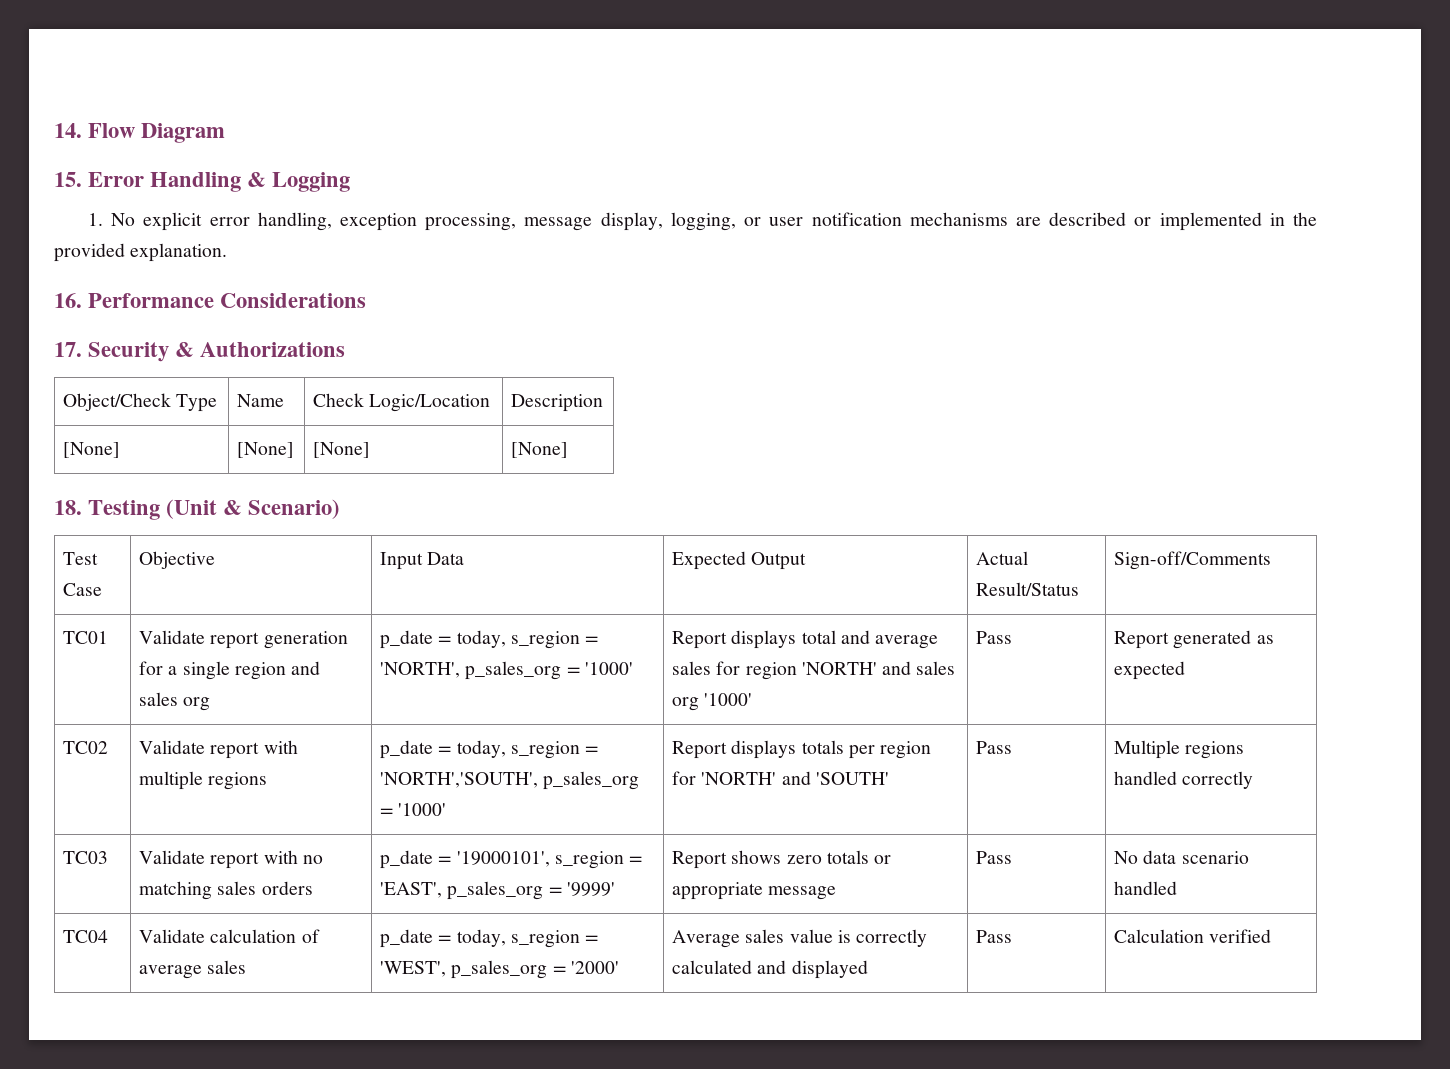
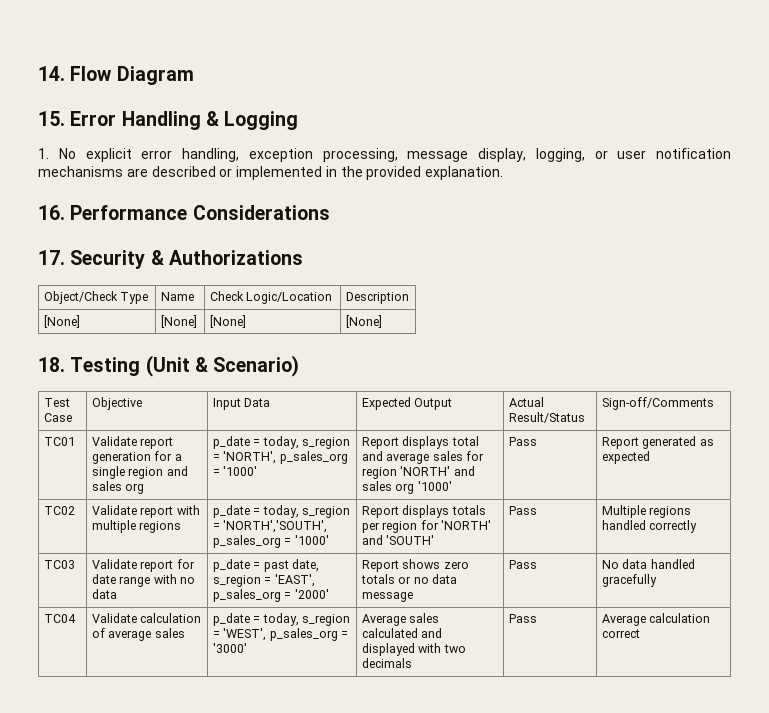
- TC03 | Validate report with no matching sales orders | p_date = '19000101', s_region = 'EAST', p_sales_org = '9999' | Report shows zero totals or appropriate message | Pass | No data scenario handled
+ TC03 | Validate report for date range with no data | p_date = past date, s_region = 'EAST', p_sales_org = '2000' | Report shows zero totals or no data message | Pass | No data handled gracefully
- TC04 | Validate calculation of average sales | p_date = today, s_region = 'WEST', p_sales_org = '2000' | Average sales value is correctly calculated and displayed | Pass | Calculation verified
+ TC04 | Validate calculation of average sales | p_date = today, s_region = 'WEST', p_sales_org = '3000' | Average sales calculated and displayed with two decimals | Pass | Average calculation correct

